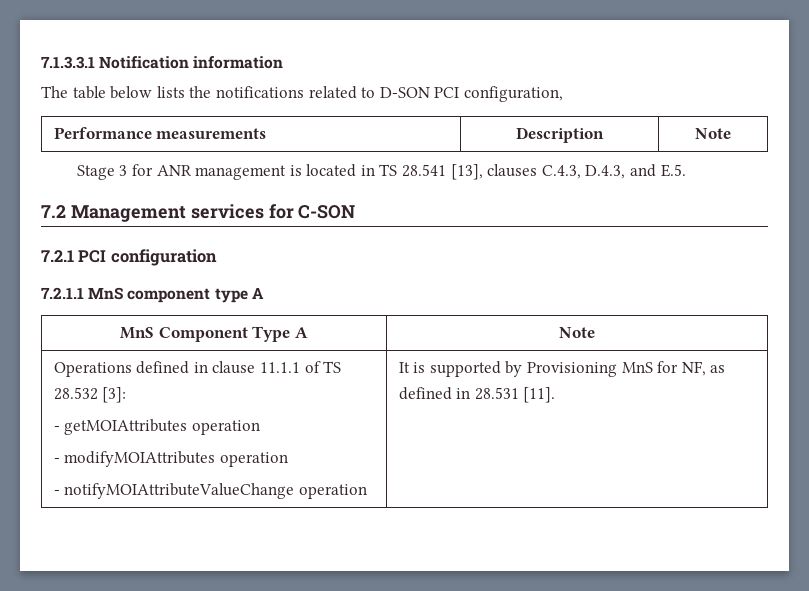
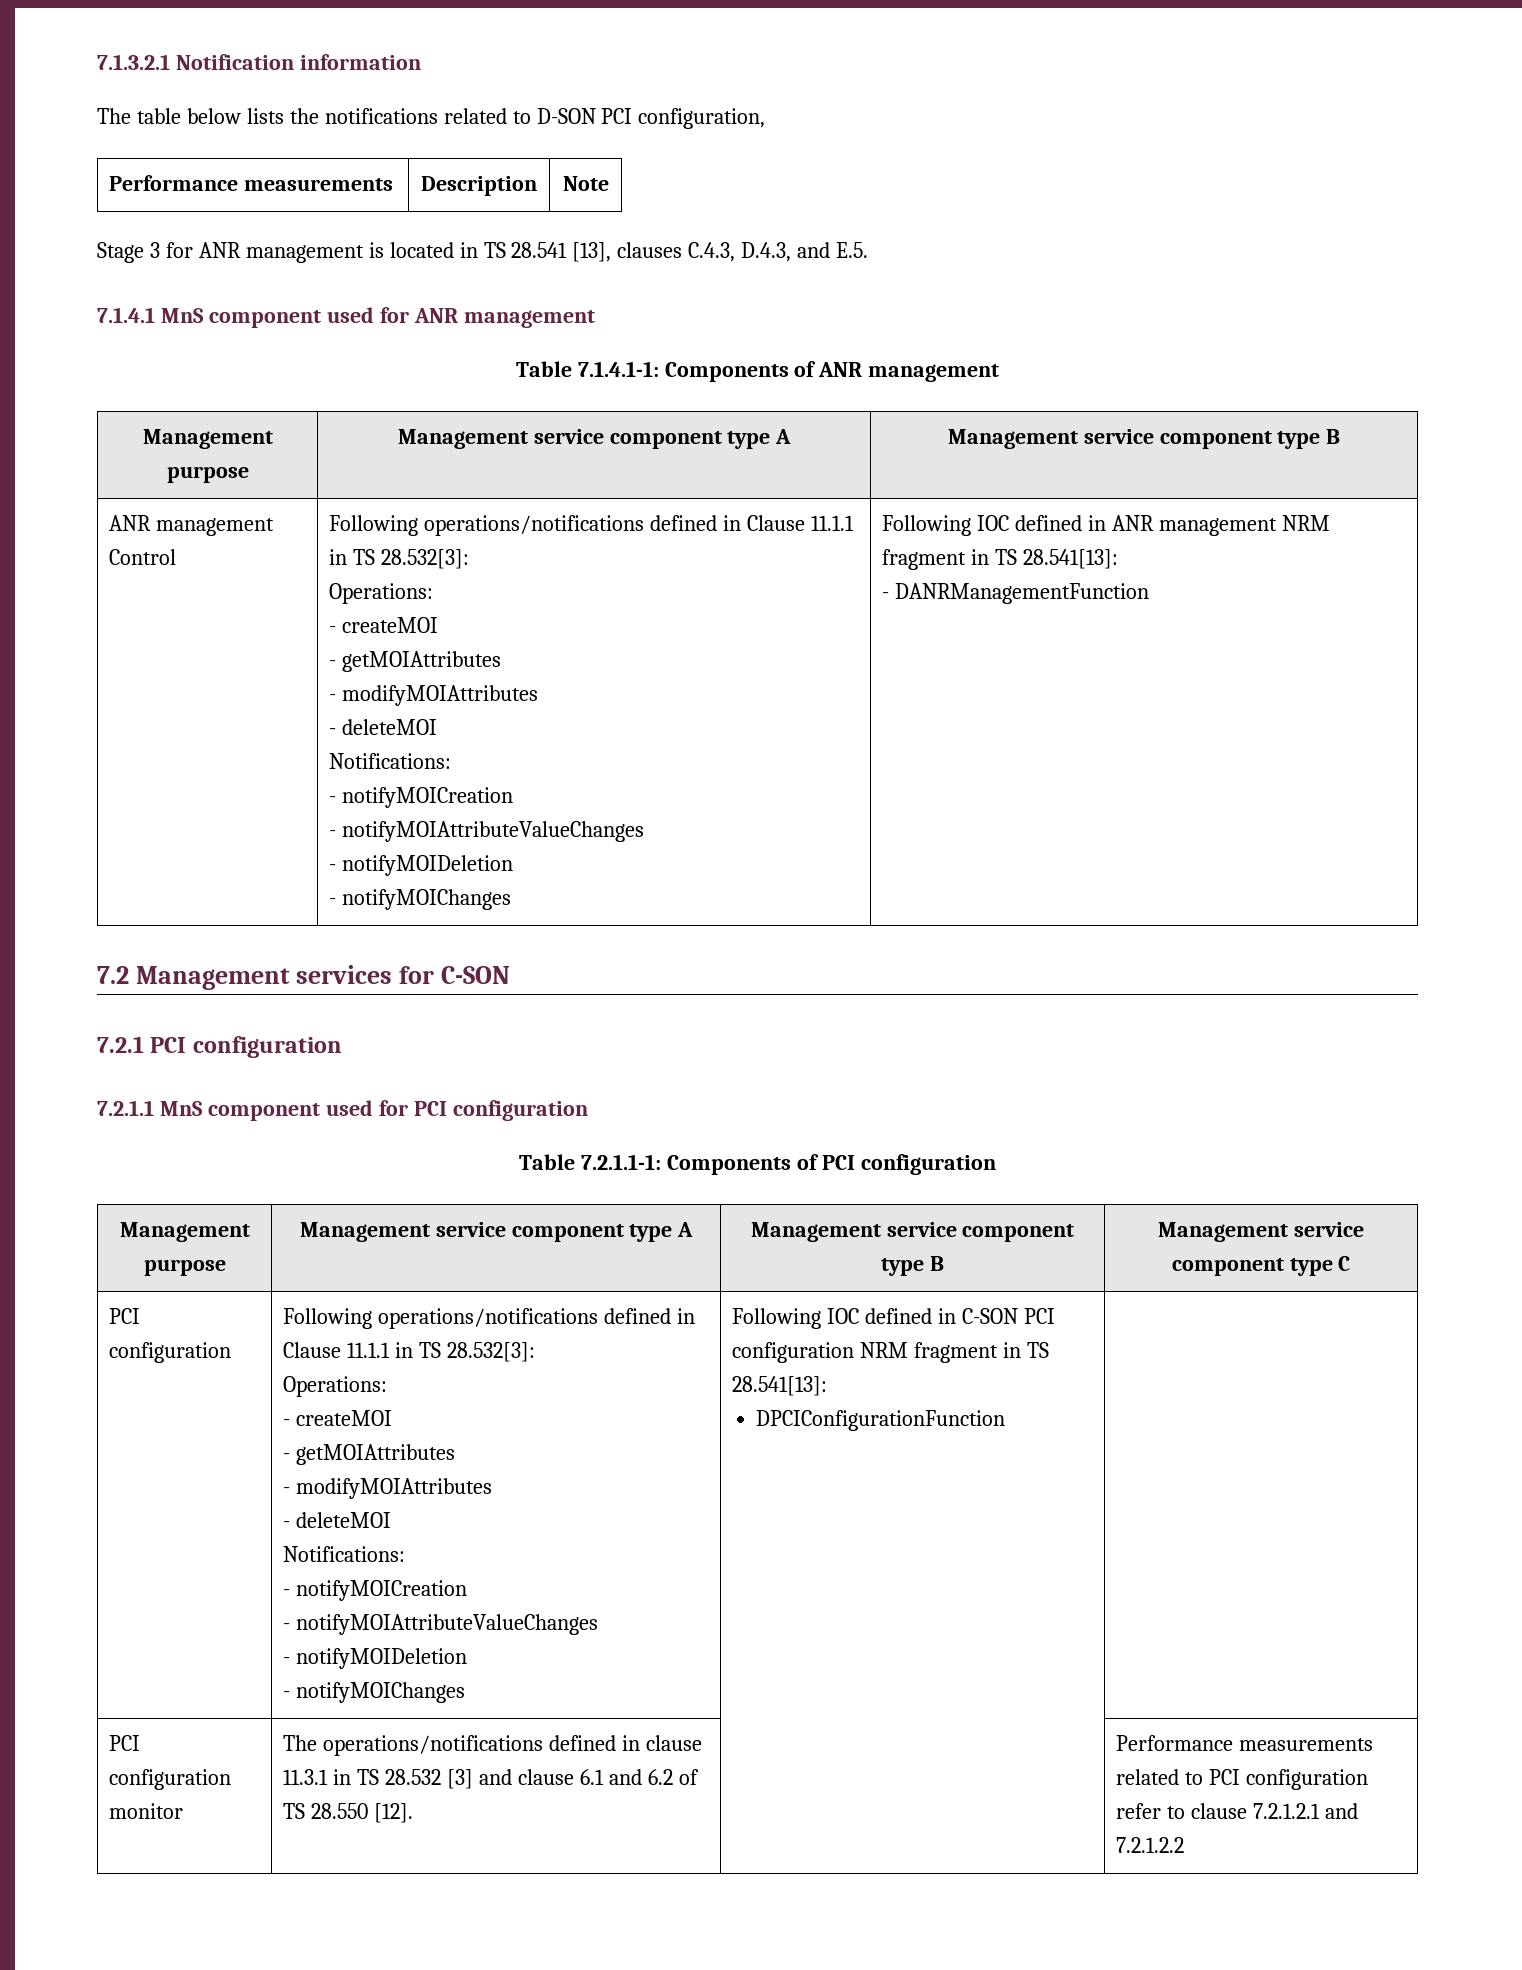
- 7.1.3.3.1 Notification information
+ 7.1.3.2.1 Notification information
+ 7.1.4.1 MnS component used for ANR management
+ Table 7.1.4.1-1: Components of ANR management
+ Management purpose | Management service component type A | Management service component type B
+ ANR management Control | Following operations/notifications defined in Clause 11.1.1 in TS 28.532[3]:
+ Operations:
+ - createMOI
+ - getMOIAttributes
+ - modifyMOIAttributes
+ - deleteMOI
+ Notifications:
+ - notifyMOICreation
+ - notifyMOIAttributeValueChanges
+ - notifyMOIDeletion
+ - notifyMOIChanges | Following IOC defined in ANR management NRM fragment in TS 28.541[13]:
+ - DANRManagementFunction
- 7.2.1.1 MnS component type A
- MnS Component Type A | Note
- Operations defined in clause 11.1.1 of TS 28.532 [3]:
- - getMOIAttributes operation
- - modifyMOIAttributes operation
- - notifyMOIAttributeValueChange operation | It is supported by Provisioning MnS for NF, as defined in 28.531 [11].
+ 7.2.1.1 MnS component used for PCI configuration
+ Table 7.2.1.1-1: Components of PCI configuration
+ Management purpose | Management service component type A | Management service component type B | Management service component type C
+ PCI configuration | Following operations/notifications defined in Clause 11.1.1 in TS 28.532[3]:
+ Operations:
+ - createMOI
+ - getMOIAttributes
+ - modifyMOIAttributes
+ - deleteMOI
+ Notifications:
+ - notifyMOICreation
+ - notifyMOIAttributeValueChanges
+ - notifyMOIDeletion
+ - notifyMOIChanges | Following IOC defined in C-SON PCI configuration NRM fragment in TS 28.541[13]:
+ DPCIConfigurationFunction |
+ PCI configuration monitor | The operations/notifications defined in clause 11.3.1 in TS 28.532 [3] and clause 6.1 and 6.2 of TS 28.550 [12]. | | Performance measurements related to PCI configuration refer to clause 7.2.1.2.1 and 7.2.1.2.2

